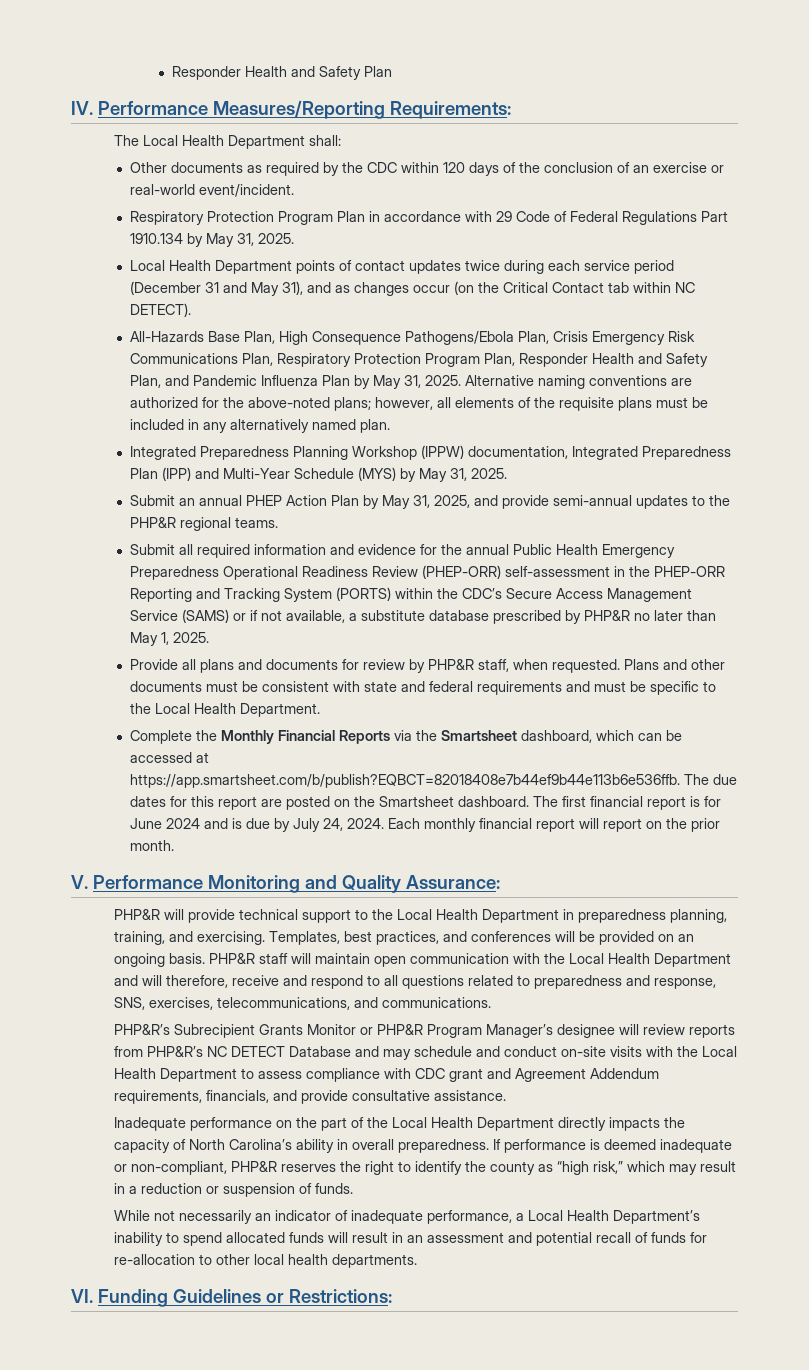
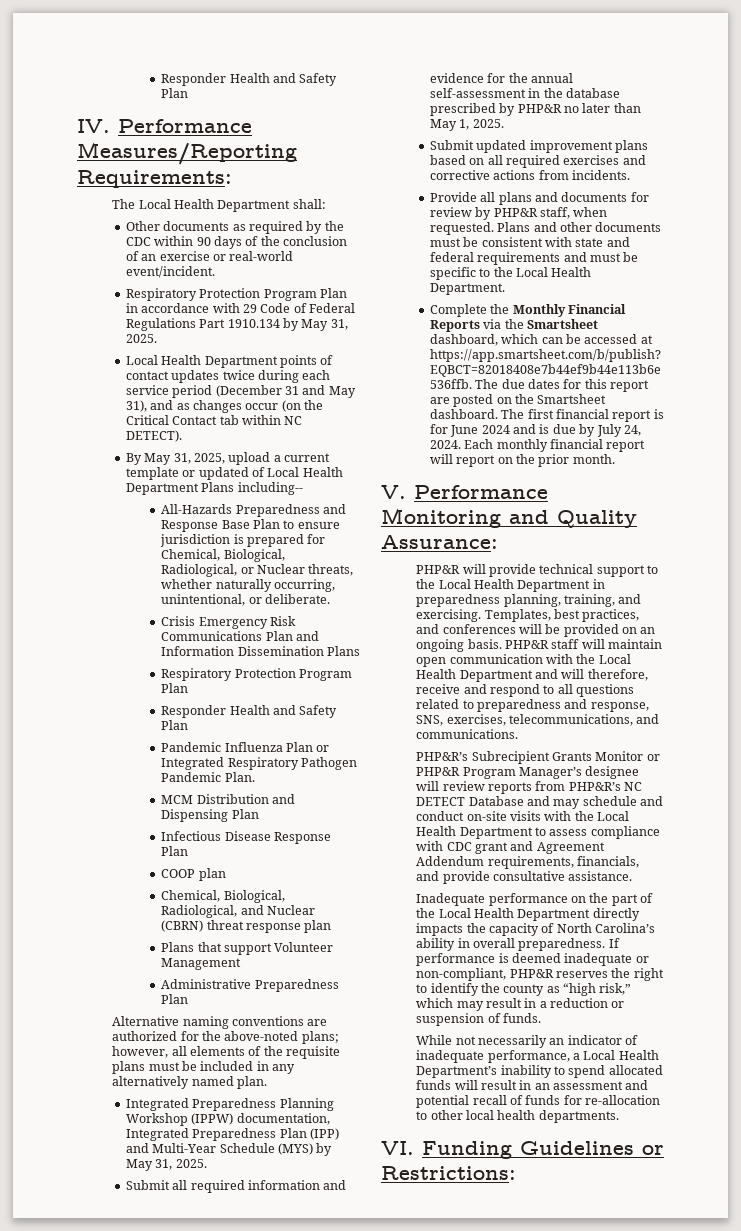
- Other documents as required by the CDC within 120 days of the conclusion of an exercise or real-world event/incident.
+ Other documents as required by the CDC within 90 days of the conclusion of an exercise or real-world event/incident.
- All-Hazards Base Plan, High Consequence Pathogens/Ebola Plan, Crisis Emergency Risk Communications Plan, Respiratory Protection Program Plan, Responder Health and Safety Plan, and Pandemic Influenza Plan by May 31, 2025. Alternative naming conventions are authorized for the above-noted plans; however, all elements of the requisite plans must be included in any alternatively named plan.
+ By May 31, 2025, upload a current template or updated of Local Health Department Plans including--
+ All-Hazards Preparedness and Response Base Plan to ensure jurisdiction is prepared for Chemical, Biological, Radiological, or Nuclear threats, whether naturally occurring, unintentional, or deliberate.
+ Crisis Emergency Risk Communications Plan and Information Dissemination Plans
+ Respiratory Protection Program Plan
+ Responder Health and Safety Plan
+ Pandemic Influenza Plan or Integrated Respiratory Pathogen Pandemic Plan.
+ MCM Distribution and Dispensing Plan
+ Infectious Disease Response Plan
+ COOP plan
+ Chemical, Biological, Radiological, and Nuclear (CBRN) threat response plan
+ Plans that support Volunteer Management
+ Administrative Preparedness Plan
+ Alternative naming conventions are authorized for the above-noted plans; however, all elements of the requisite plans must be included in any alternatively named plan.
- Submit an annual PHEP Action Plan by May 31, 2025, and provide semi-annual updates to the PHP&R regional teams.
- Submit all required information and evidence for the annual Public Health Emergency Preparedness Operational Readiness Review (PHEP-ORR) self-assessment in the PHEP-ORR Reporting and Tracking System (PORTS) within the CDC’s Secure Access Management Service (SAMS) or if not available, a substitute database prescribed by PHP&R no later than May 1, 2025.
+ Submit all required information and evidence for the annual self-assessment in the database prescribed by PHP&R no later than May 1, 2025.
+ Submit updated improvement plans based on all required exercises and corrective actions from incidents.

